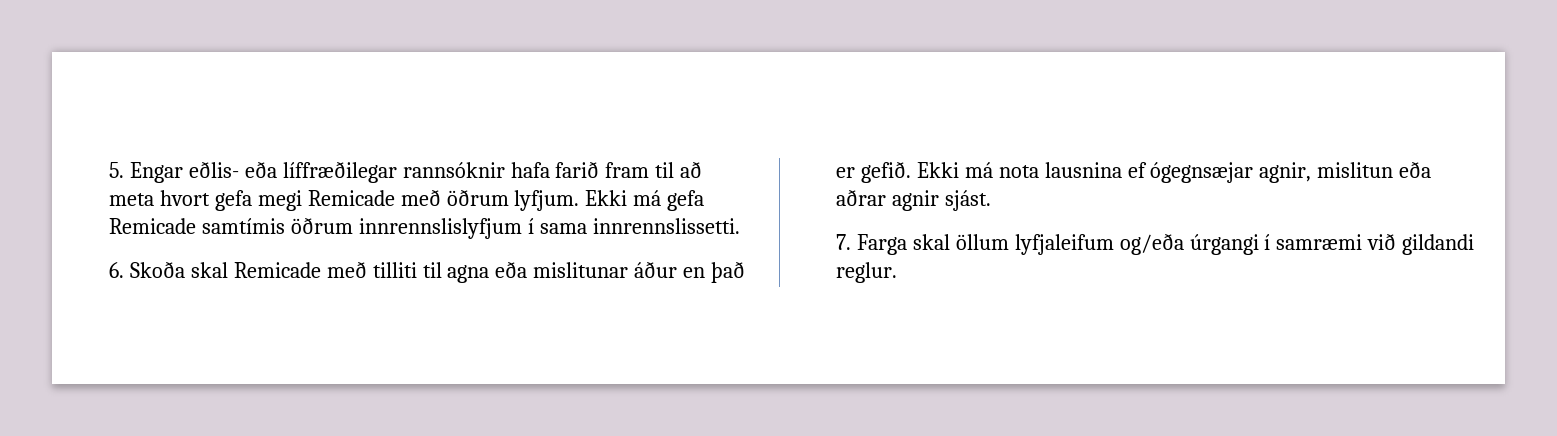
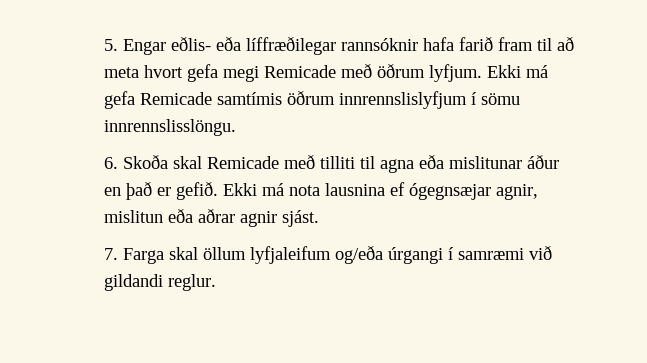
- Ekki má gefa Remicade samtímis öðrum innrennslislyfjum í sama innrennslissetti.
+ Ekki má gefa Remicade samtímis öðrum innrennslislyfjum í sömu innrennslisslöngu.

